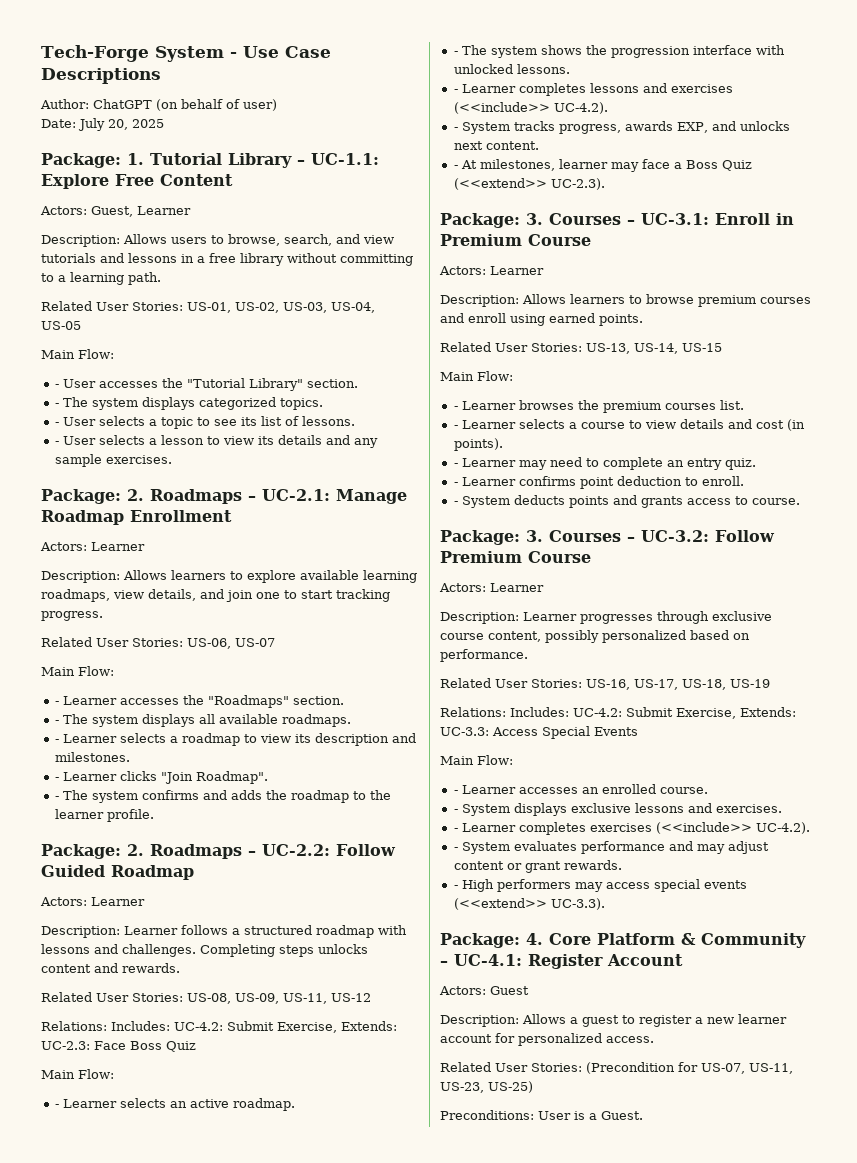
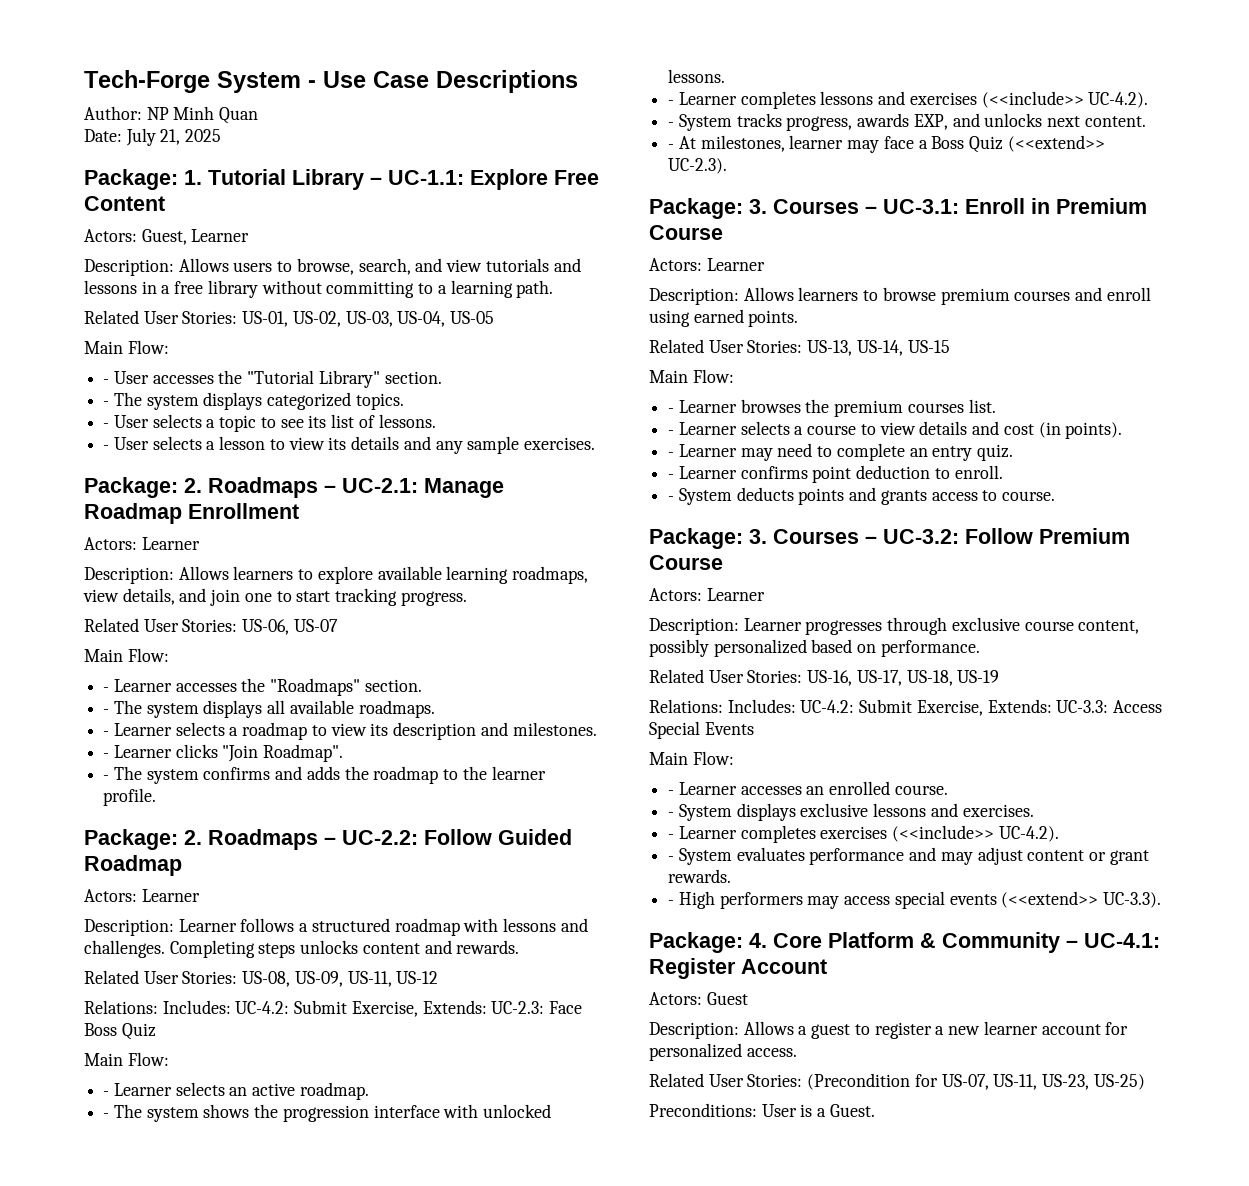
- Author: ChatGPT (on behalf of user)
+ Author: NP Minh Quan
- Date: July 20, 2025
+ Date: July 21, 2025

